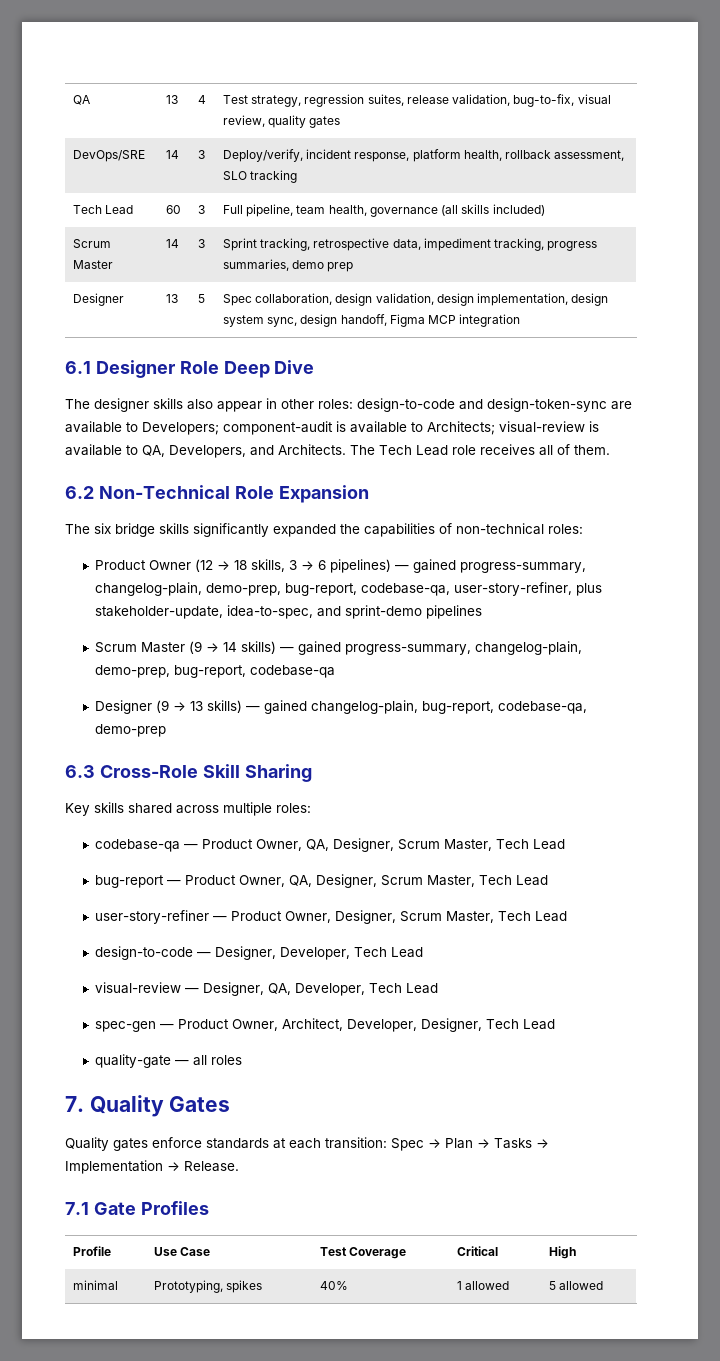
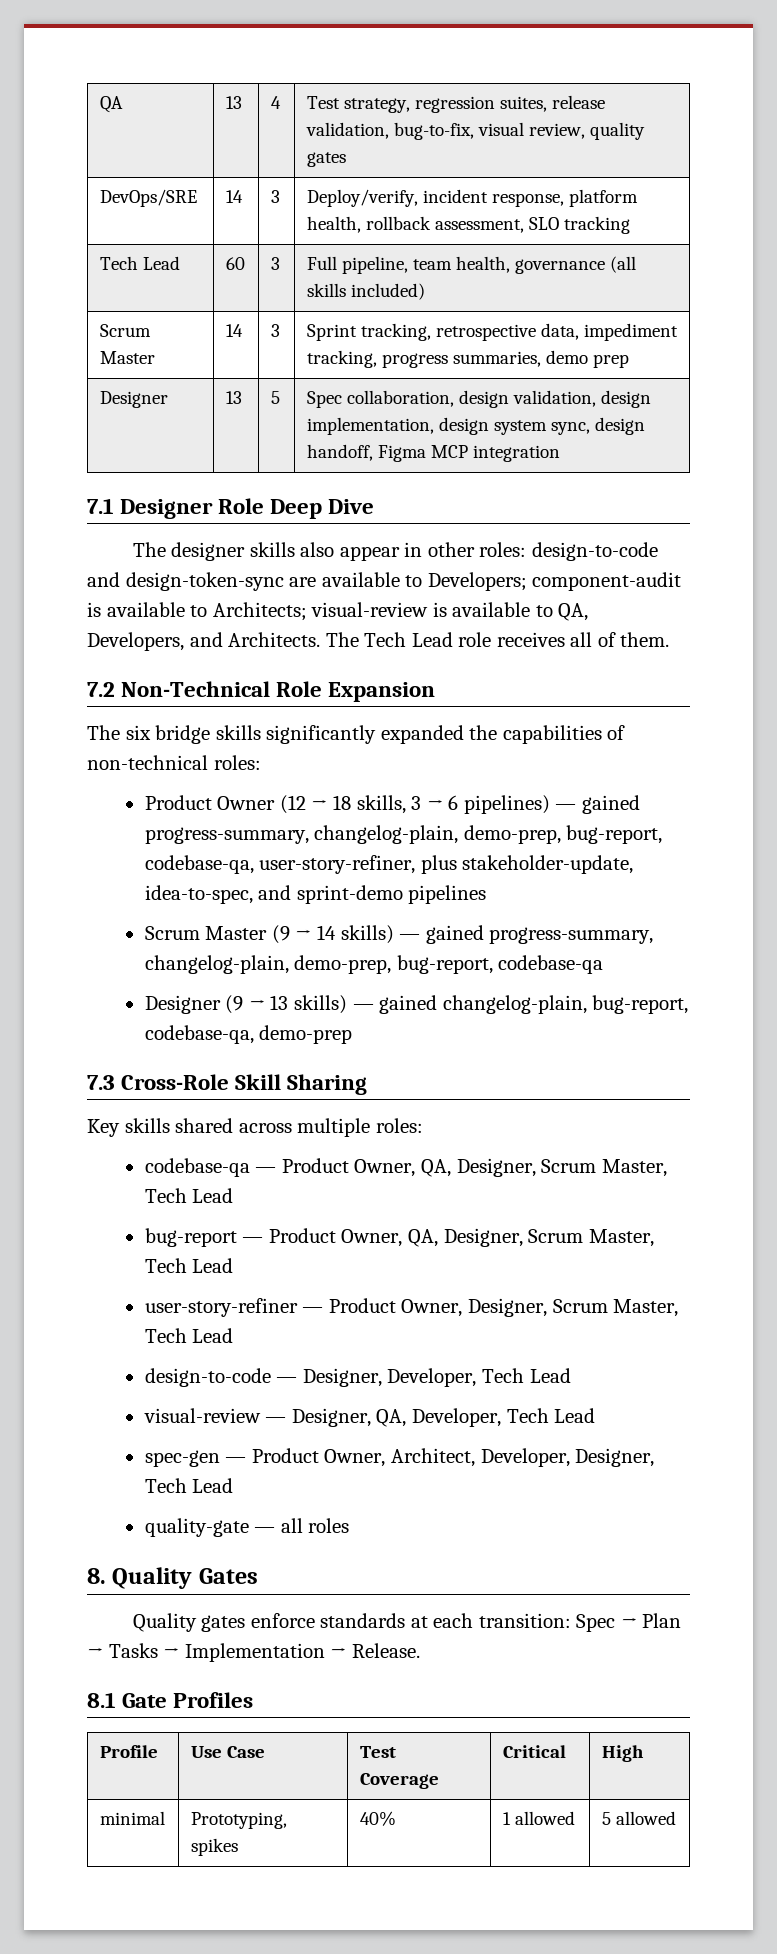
- 6.1 Designer Role Deep Dive
+ 7.1 Designer Role Deep Dive
- 6.2 Non-Technical Role Expansion
+ 7.2 Non-Technical Role Expansion
- 6.3 Cross-Role Skill Sharing
+ 7.3 Cross-Role Skill Sharing
- 7. Quality Gates
+ 8. Quality Gates
- 7.1 Gate Profiles
+ 8.1 Gate Profiles

